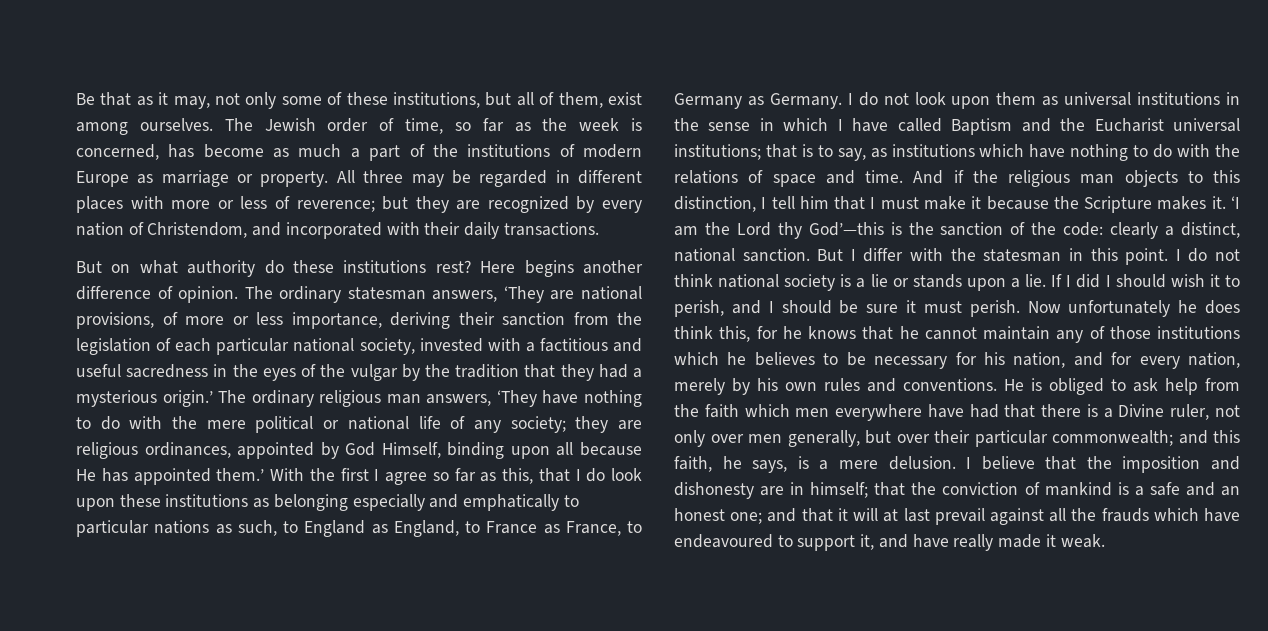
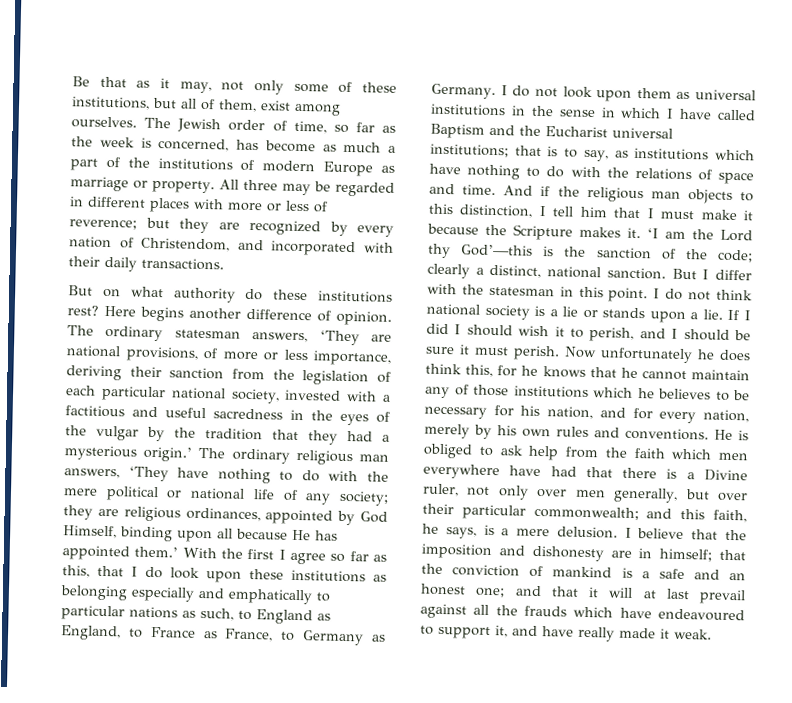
- ‘I am the Lord thy God’—this is the sanction of the code: clearly a distinct, national sanction.
+ ‘I am the Lord thy God’—this is the sanction of the code; clearly a distinct, national sanction.

